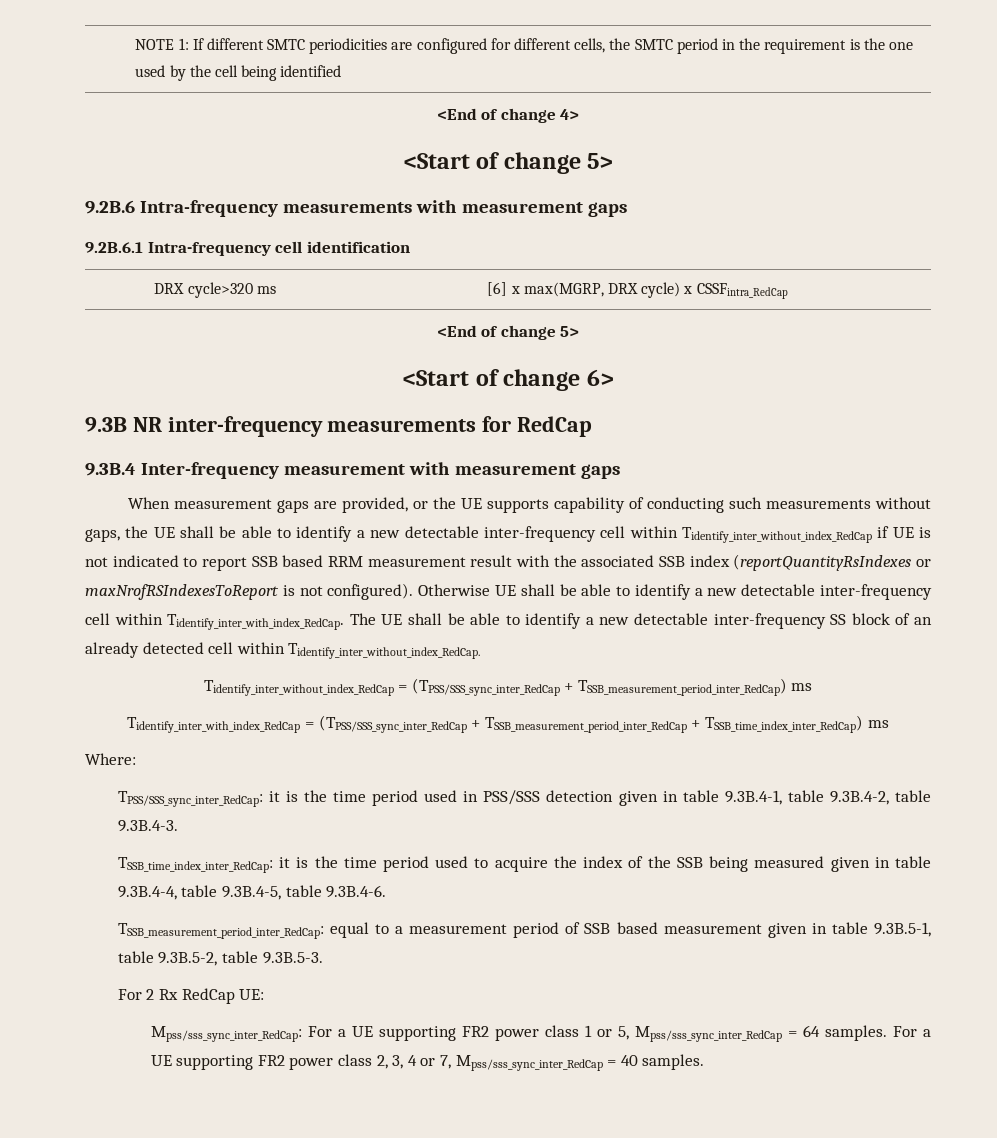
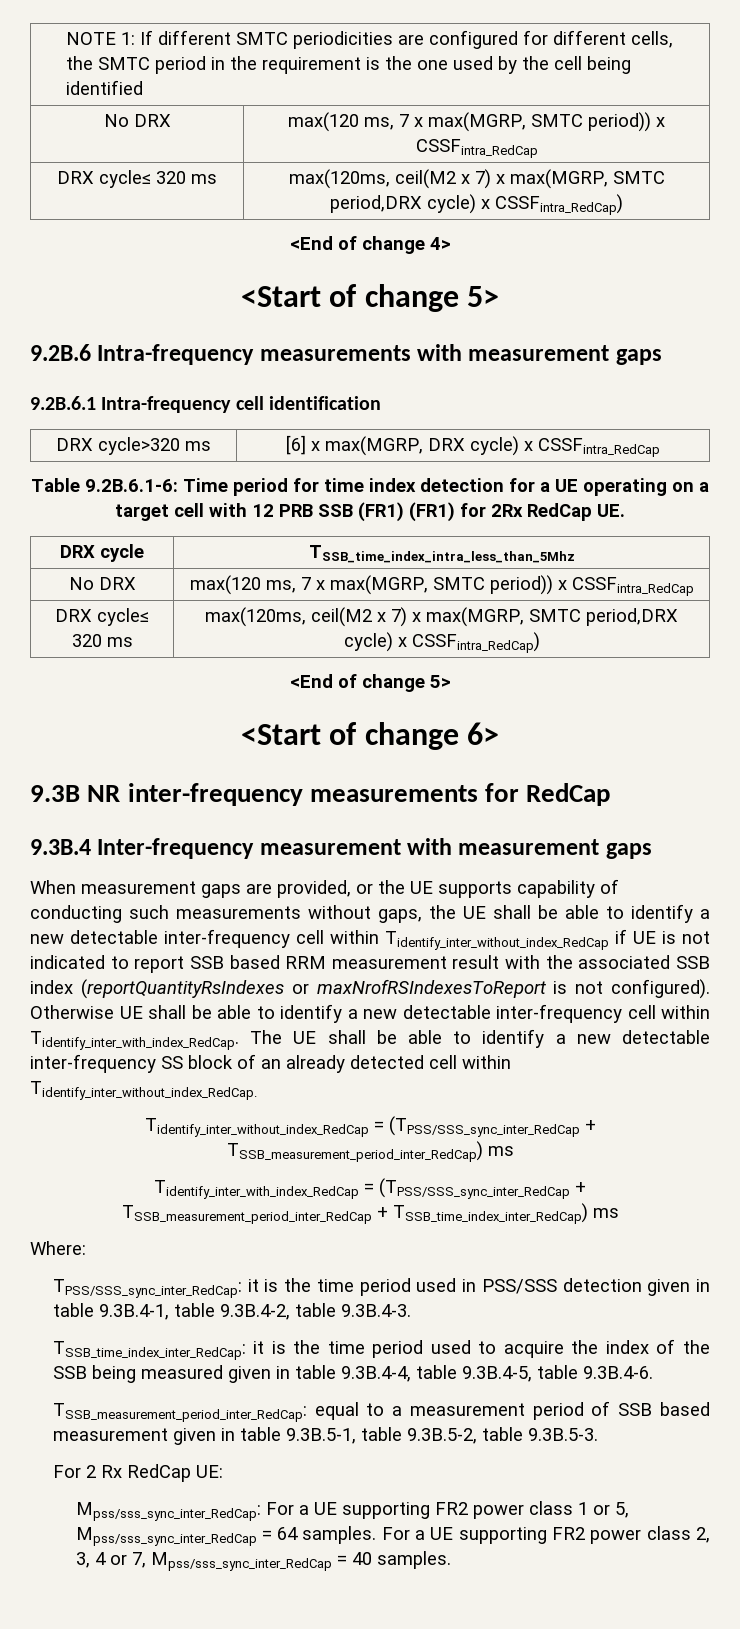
  NOTE 1: If different SMTC periodicities are configured for different cells, the SMTC period in the requirement is the one used by the cell being identified
+ No DRX | max(120 ms, 7 x max(MGRP, SMTC period)) x CSSFintra_RedCap
+ DRX cycle≤ 320 ms | max(120ms, ceil(M2 x 7) x max(MGRP, SMTC period,DRX cycle) x CSSFintra_RedCap)
+ Table 9.2B.6.1-6: Time period for time index detection for a UE operating on a target cell with 12 PRB SSB (FR1) (FR1) for 2Rx RedCap UE.
+ DRX cycle | TSSB_time_index_intra_less_than_5Mhz
+ No DRX | max(120 ms, 7 x max(MGRP, SMTC period)) x CSSFintra_RedCap
+ DRX cycle≤ 320 ms | max(120ms, ceil(M2 x 7) x max(MGRP, SMTC period,DRX cycle) x CSSFintra_RedCap)

